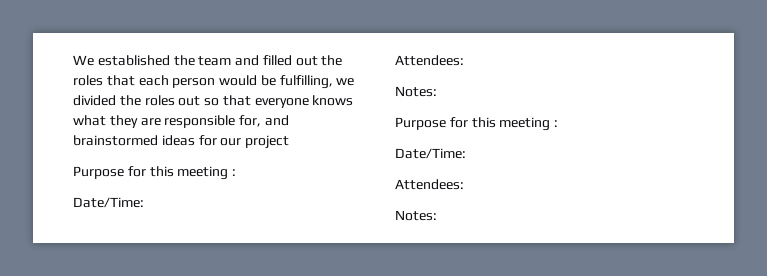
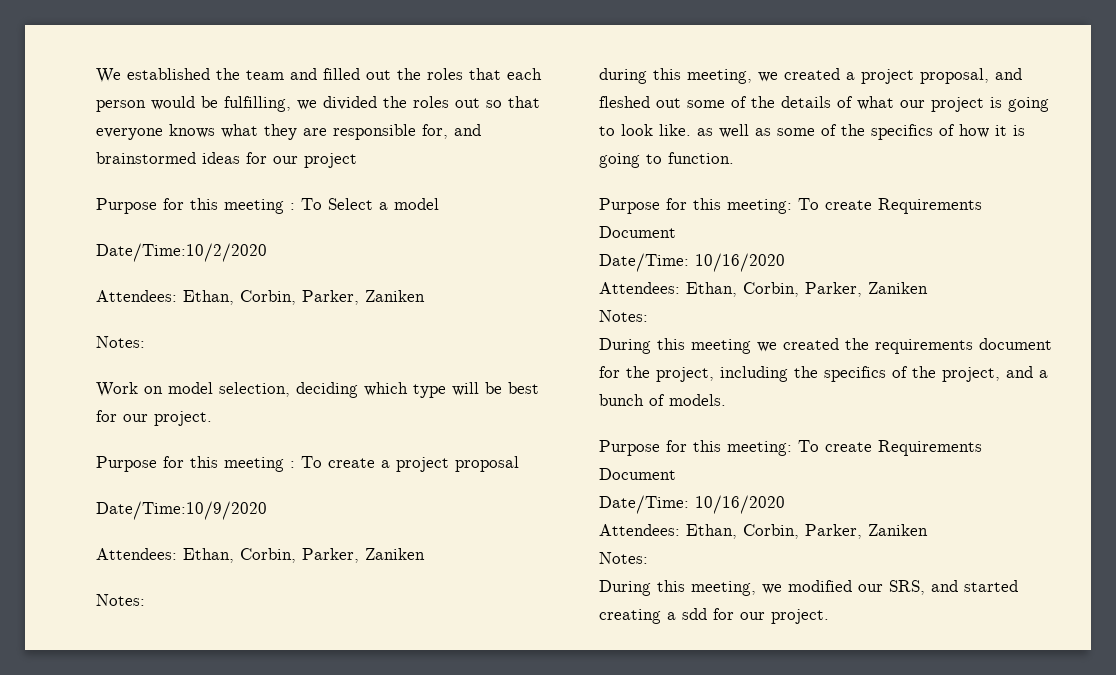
  We established the team and filled out the roles that each person would be fulfilling, we divided the roles out so that everyone knows what they are responsible for, and brainstormed ideas for our project
- Purpose for this meeting :
- Date/Time:
- Attendees:
+ Purpose for this meeting : To Select a model
+ Date/Time:10/2/2020
+ Attendees: Ethan, Corbin, Parker, Zaniken
  Notes:
- Purpose for this meeting :
- Date/Time:
- Attendees:
+ Work on model selection, deciding which type will be best for our project.
+ Purpose for this meeting : To create a project proposal
+ Date/Time:10/9/2020
+ Attendees: Ethan, Corbin, Parker, Zaniken
  Notes:
+ during this meeting, we created a project proposal, and fleshed out some of the details of what our project is going to look like. as well as some of the specifics of how it is going to function.
+ Purpose for this meeting: To create Requirements Document
+ Date/Time: 10/16/2020
+ Attendees: Ethan, Corbin, Parker, Zaniken
+ Notes:
+ During this meeting we created the requirements document for the project, including the specifics of the project, and a bunch of models.
+ Purpose for this meeting: To create Requirements Document
+ Date/Time: 10/16/2020
+ Attendees: Ethan, Corbin, Parker, Zaniken
+ Notes:
+ During this meeting, we modified our SRS, and started creating a sdd for our project.

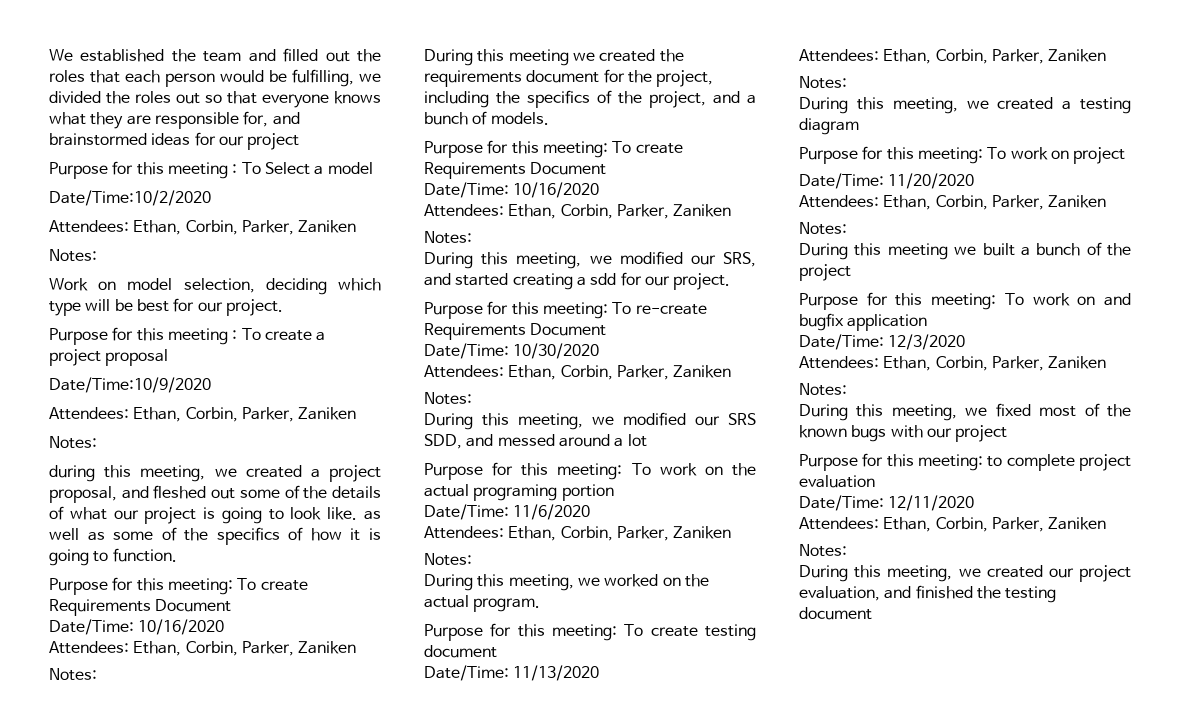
+ Purpose for this meeting: To re-create Requirements Document
+ Date/Time: 10/30/2020
+ Attendees: Ethan, Corbin, Parker, Zaniken
+ Notes:
+ During this meeting, we modified our SRS SDD, and messed around a lot
+ Purpose for this meeting: To work on the actual programing portion
+ Date/Time: 11/6/2020
+ Attendees: Ethan, Corbin, Parker, Zaniken
+ Notes:
+ During this meeting, we worked on the actual program.
+ Purpose for this meeting: To create testing document
+ Date/Time: 11/13/2020
+ Attendees: Ethan, Corbin, Parker, Zaniken
+ Notes:
+ During this meeting, we created a testing diagram
+ Purpose for this meeting: To work on project
+ Date/Time: 11/20/2020
+ Attendees: Ethan, Corbin, Parker, Zaniken
+ Notes:
+ During this meeting we built a bunch of the project
+ Purpose for this meeting: To work on and bugfix application
+ Date/Time: 12/3/2020
+ Attendees: Ethan, Corbin, Parker, Zaniken
+ Notes:
+ During this meeting, we fixed most of the known bugs with our project
+ Purpose for this meeting: to complete project evaluation
+ Date/Time: 12/11/2020
+ Attendees: Ethan, Corbin, Parker, Zaniken
+ Notes:
+ During this meeting, we created our project evaluation, and finished the testing document

